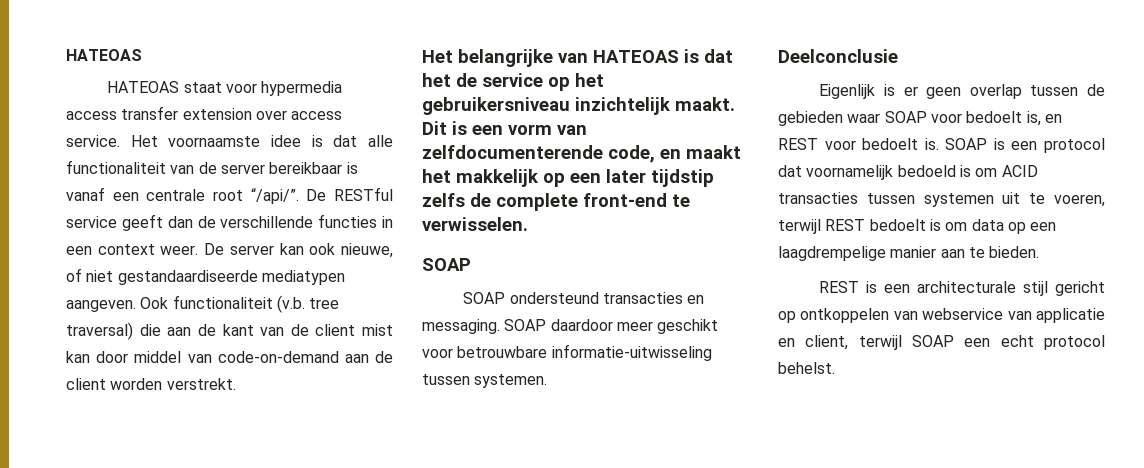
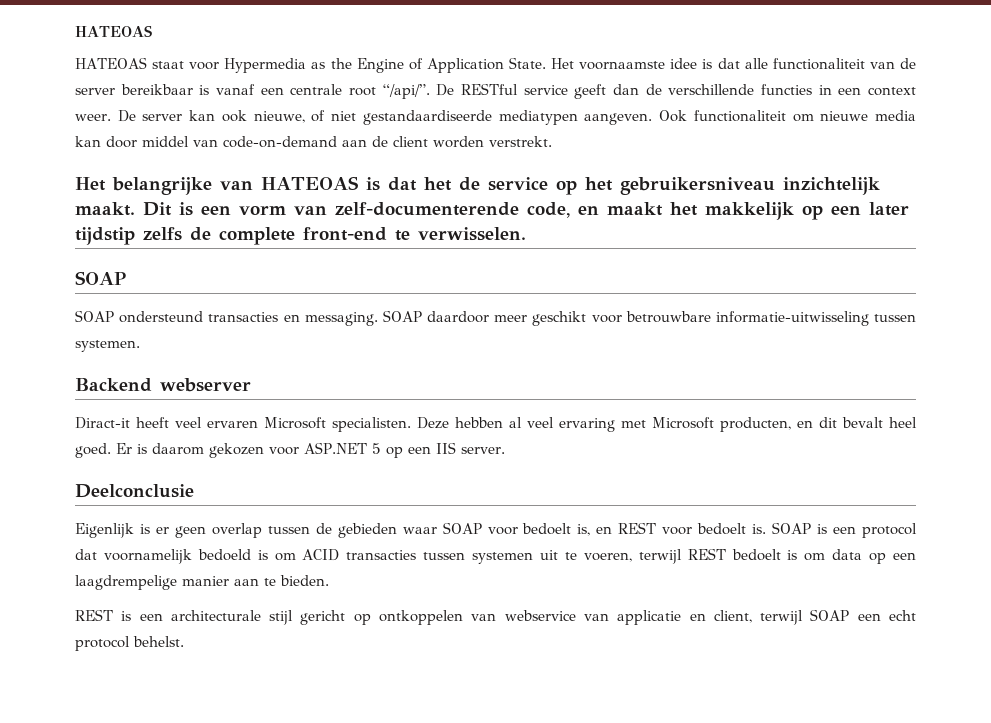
- HATEOAS staat voor hypermedia access transfer extension over access service.
+ HATEOAS staat voor Hypermedia as the Engine of Application State.
- Ook functionaliteit (v.b. tree traversal) die aan de kant van de client mist kan door middel van code-on-demand aan de client worden verstrekt.
+ Ook functionaliteit om nieuwe media kan door middel van code-on-demand aan de client worden verstrekt.
- Dit is een vorm van zelfdocumenterende code, en maakt het makkelijk op een later tijdstip zelfs de complete front-end te verwisselen.
+ Dit is een vorm van zelf-documenterende code, en maakt het makkelijk op een later tijdstip zelfs de complete front-end te verwisselen.
+ Backend webserver
+ Diract-it heeft veel ervaren Microsoft specialisten. Deze hebben al veel ervaring met Microsoft producten, en dit bevalt heel goed. Er is daarom gekozen voor ASP.NET 5 op een IIS server.

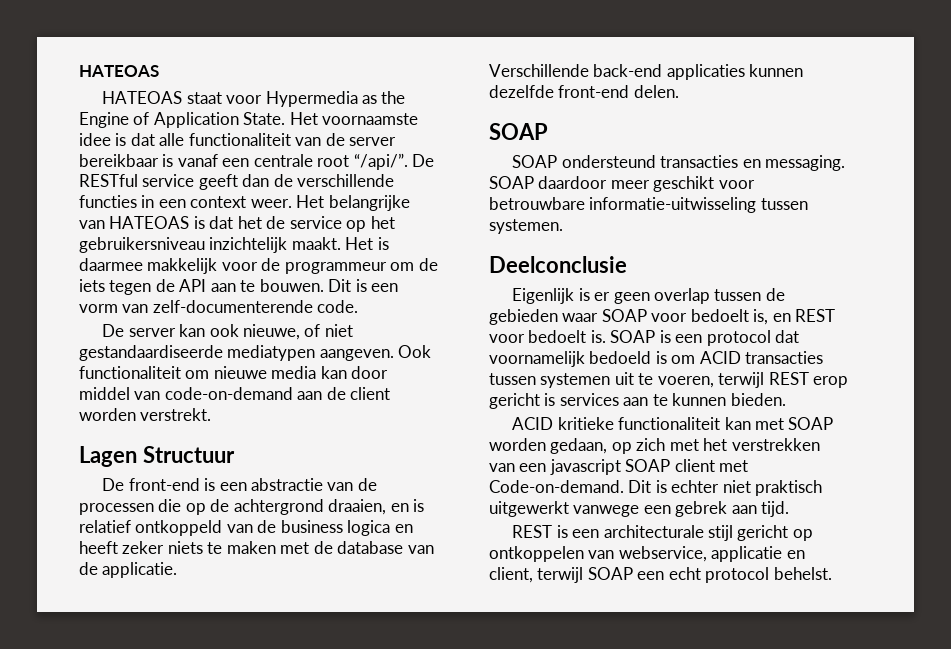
- De RESTful service geeft dan de verschillende functies in een context weer. De server kan ook nieuwe, of niet gestandaardiseerde mediatypen aangeven.
+ De RESTful service geeft dan de verschillende functies in een context weer. Het belangrijke van HATEOAS is dat het de service op het gebruikersniveau inzichtelijk maakt. Het is daarmee makkelijk voor de programmeur om de iets tegen de API aan te bouwen. Dit is een vorm van zelf-documenterende code.
+ De server kan ook nieuwe, of niet gestandaardiseerde mediatypen aangeven.
- Het belangrijke van HATEOAS is dat het de service op het gebruikersniveau inzichtelijk maakt. Dit is een vorm van zelf-documenterende code, en maakt het makkelijk op een later tijdstip zelfs de complete front-end te verwisselen.
+ Lagen Structuur
+ De front-end is een abstractie van de processen die op de achtergrond draaien, en is relatief ontkoppeld van de business logica en heeft zeker niets te maken met de database van de applicatie.
+ Verschillende back-end applicaties kunnen dezelfde front-end delen.
- Backend webserver
- Diract-it heeft veel ervaren Microsoft specialisten. Deze hebben al veel ervaring met Microsoft producten, en dit bevalt heel goed. Er is daarom gekozen voor ASP.NET 5 op een IIS server.
- SOAP is een protocol dat voornamelijk bedoeld is om ACID transacties tussen systemen uit te voeren, terwijl REST bedoelt is om data op een laagdrempelige manier aan te bieden.
+ SOAP is een protocol dat voornamelijk bedoeld is om ACID transacties tussen systemen uit te voeren, terwijl REST erop gericht is services aan te kunnen bieden.
+ ACID kritieke functionaliteit kan met SOAP worden gedaan, op zich met het verstrekken van een javascript SOAP client met Code-on-demand. Dit is echter niet praktisch uitgewerkt vanwege een gebrek aan tijd.
- REST is een architecturale stijl gericht op ontkoppelen van webservice van applicatie en client, terwijl SOAP een echt protocol behelst.
+ REST is een architecturale stijl gericht op ontkoppelen van webservice, applicatie en client, terwijl SOAP een echt protocol behelst.

